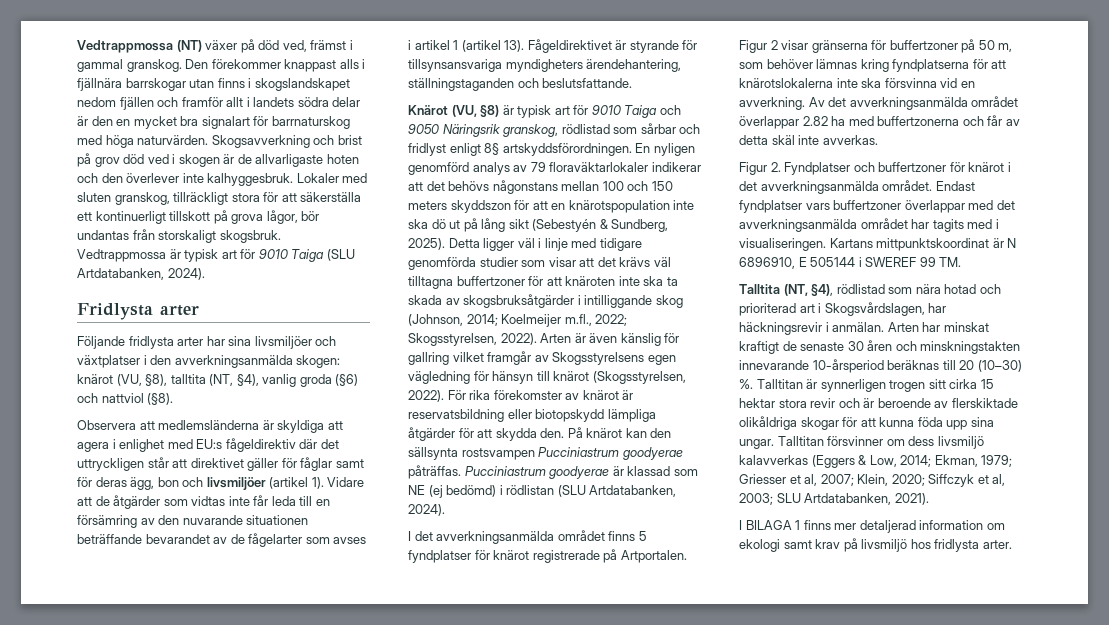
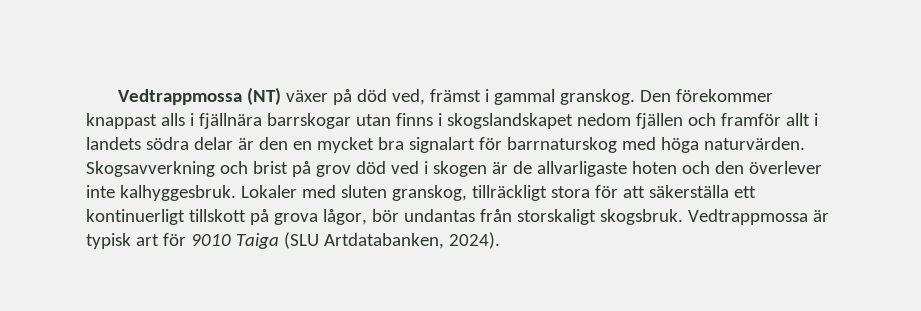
- Fridlysta arter
- Följande fridlysta arter har sina livsmiljöer och växtplatser i den avverkningsanmälda skogen: knärot (VU, §8), talltita (NT, §4), vanlig groda (§6) och nattviol (§8).
- Observera att medlemsländerna är skyldiga att agera i enlighet med EU:s fågeldirektiv där det uttryckligen står att direktivet gäller för fåglar samt för deras ägg, bon och livsmiljöer (artikel 1). Vidare att de åtgärder som vidtas inte får leda till en försämring av den nuvarande situationen beträffande bevarandet av de fågelarter som avses i artikel 1 (artikel 13). Fågeldirektivet är styrande för tillsynsansvariga myndigheters ärendehantering, ställningstaganden och beslutsfattande.
- Knärot (VU, §8) är typisk art för 9010 Taiga och 9050 Näringsrik granskog, rödlistad som sårbar och fridlyst enligt 8§ artskyddsförordningen. En nyligen genomförd analys av 79 floraväktarlokaler indikerar att det behövs någonstans mellan 100 och 150 meters skyddszon för att en knärotspopulation inte ska dö ut på lång sikt (Sebestyén & Sundberg, 2025). Detta ligger väl i linje med tidigare genomförda studier som visar att det krävs väl tilltagna buffertzoner för att knäroten inte ska ta skada av skogsbruksåtgärder i intilliggande skog (Johnson, 2014; Koelmeijer m.fl., 2022; Skogsstyrelsen, 2022). Arten är även känslig för gallring vilket framgår av Skogsstyrelsens egen vägledning för hänsyn till knärot (Skogsstyrelsen, 2022). För rika förekomster av knärot är reservatsbildning eller biotopskydd lämpliga åtgärder för att skydda den. På knärot kan den sällsynta rostsvampen Pucciniastrum goodyerae påträffas. Pucciniastrum goodyerae är klassad som NE (ej bedömd) i rödlistan (SLU Artdatabanken, 2024).
- I det avverkningsanmälda området finns 5 fyndplatser för knärot registrerade på Artportalen. Figur 2 visar gränserna för buffertzoner på 50 m, som behöver lämnas kring fyndplatserna för att knärotslokalerna inte ska försvinna vid en avverkning. Av det avverkningsanmälda området överlappar 2.82 ha med buffertzonerna och får av detta skäl inte avverkas.
- Figur 2. Fyndplatser och buffertzoner för knärot i det avverkningsanmälda området. Endast fyndplatser vars buffertzoner överlappar med det avverkningsanmälda området har tagits med i visualiseringen. Kartans mittpunktskoordinat är N 6896910, E 505144 i SWEREF 99 TM.
- Talltita (NT, §4), rödlistad som nära hotad och prioriterad art i Skogsvårdslagen, har häckningsrevir i anmälan. Arten har minskat kraftigt de senaste 30 åren och minskningstakten innevarande 10-årsperiod beräknas till 20 (10–30) %. Talltitan är synnerligen trogen sitt cirka 15 hektar stora revir och är beroende av flerskiktade olikåldriga skogar för att kunna föda upp sina ungar. Talltitan försvinner om dess livsmiljö kalavverkas (Eggers & Low, 2014; Ekman, 1979; Griesser et al, 2007; Klein, 2020; Siffczyk et al, 2003; SLU Artdatabanken, 2021).
- I BILAGA 1 finns mer detaljerad information om ekologi samt krav på livsmiljö hos fridlysta arter.

